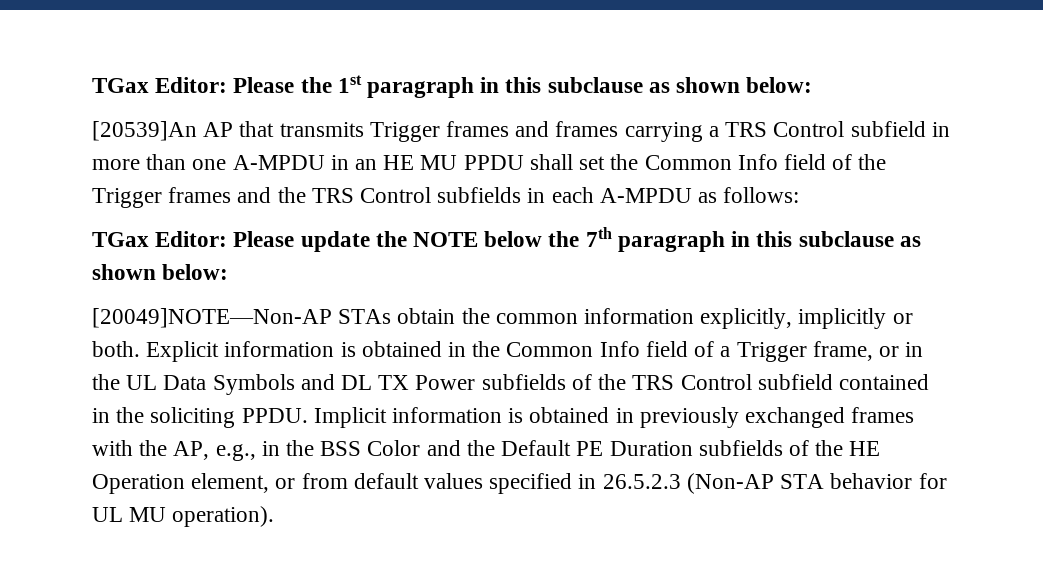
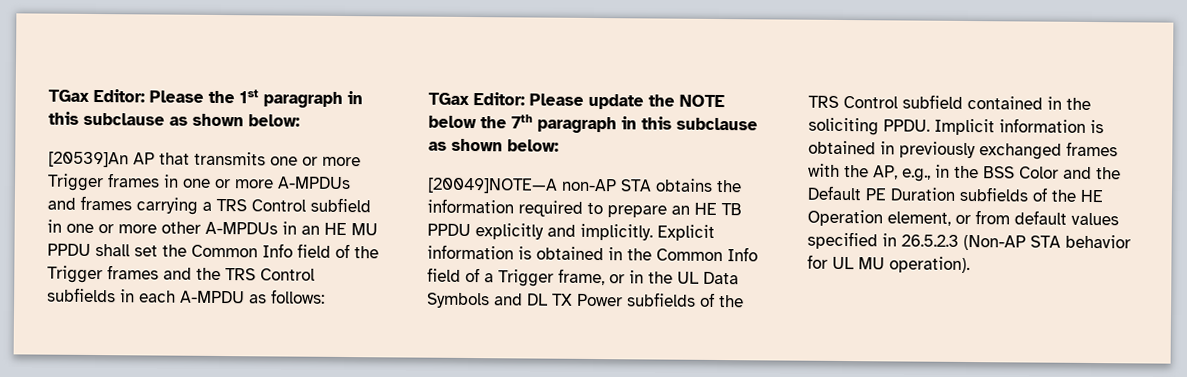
- [20539]An AP that transmits Trigger frames and frames carrying a TRS Control subfield in more than one A-MPDU in an HE MU PPDU shall set the Common Info field of the Trigger frames and the TRS Control subfields in each A-MPDU as follows:
+ [20539]An AP that transmits one or more Trigger frames in one or more A-MPDUs and frames carrying a TRS Control subfield in one or more other A-MPDUs in an HE MU PPDU shall set the Common Info field of the Trigger frames and the TRS Control subfields in each A-MPDU as follows:
- [20049]NOTE—Non-AP STAs obtain the common information explicitly, implicitly or both.
+ [20049]NOTE—A non-AP STA obtains the information required to prepare an HE TB PPDU explicitly and implicitly.

